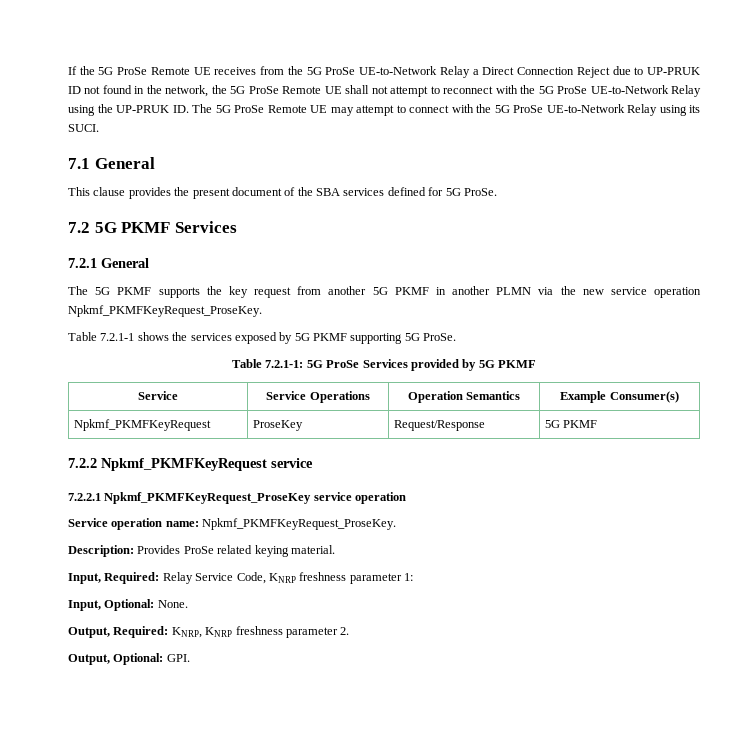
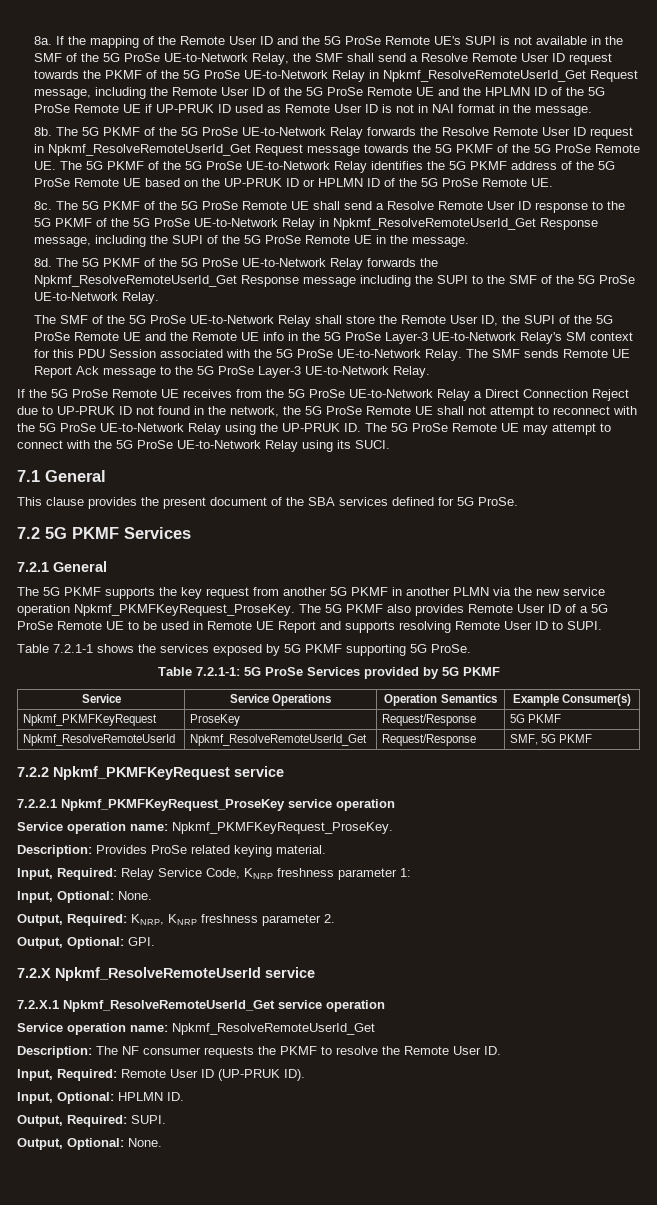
+ 8a. If the mapping of the Remote User ID and the 5G ProSe Remote UE's SUPI is not available in the SMF of the 5G ProSe UE-to-Network Relay, the SMF shall send a Resolve Remote User ID request towards the PKMF of the 5G ProSe UE-to-Network Relay in Npkmf_ResolveRemoteUserId_Get Request message, including the Remote User ID of the 5G ProSe Remote UE and the HPLMN ID of the 5G ProSe Remote UE if UP-PRUK ID used as Remote User ID is not in NAI format in the message.
+ 8b. The 5G PKMF of the 5G ProSe UE-to-Network Relay forwards the Resolve Remote User ID request in Npkmf_ResolveRemoteUserId_Get Request message towards the 5G PKMF of the 5G ProSe Remote UE. The 5G PKMF of the 5G ProSe UE-to-Network Relay identifies the 5G PKMF address of the 5G ProSe Remote UE based on the UP-PRUK ID or HPLMN ID of the 5G ProSe Remote UE.
+ 8c. The 5G PKMF of the 5G ProSe Remote UE shall send a Resolve Remote User ID response to the 5G PKMF of the 5G ProSe UE-to-Network Relay in Npkmf_ResolveRemoteUserId_Get Response message, including the SUPI of the 5G ProSe Remote UE in the message.
+ 8d. The 5G PKMF of the 5G ProSe UE-to-Network Relay forwards the Npkmf_ResolveRemoteUserId_Get Response message including the SUPI to the SMF of the 5G ProSe UE-to-Network Relay.
+ The SMF of the 5G ProSe UE-to-Network Relay shall store the Remote User ID, the SUPI of the 5G ProSe Remote UE and the Remote UE info in the 5G ProSe Layer-3 UE-to-Network Relay's SM context for this PDU Session associated with the 5G ProSe UE-to-Network Relay. The SMF sends Remote UE Report Ack message to the 5G ProSe Layer-3 UE-to-Network Relay.
+ The 5G PKMF also provides Remote User ID of a 5G ProSe Remote UE to be used in Remote UE Report and supports resolving Remote User ID to SUPI.
+ Npkmf_ResolveRemoteUserId | Npkmf_ResolveRemoteUserId_Get | Request/Response | SMF, 5G PKMF
+ 7.2.X Npkmf_ResolveRemoteUserId service
+ 7.2.X.1 Npkmf_ResolveRemoteUserId_Get service operation
+ Service operation name: Npkmf_ResolveRemoteUserId_Get
+ Description: The NF consumer requests the PKMF to resolve the Remote User ID.
+ Input, Required: Remote User ID (UP-PRUK ID).
+ Input, Optional: HPLMN ID.
+ Output, Required: SUPI.
+ Output, Optional: None.

